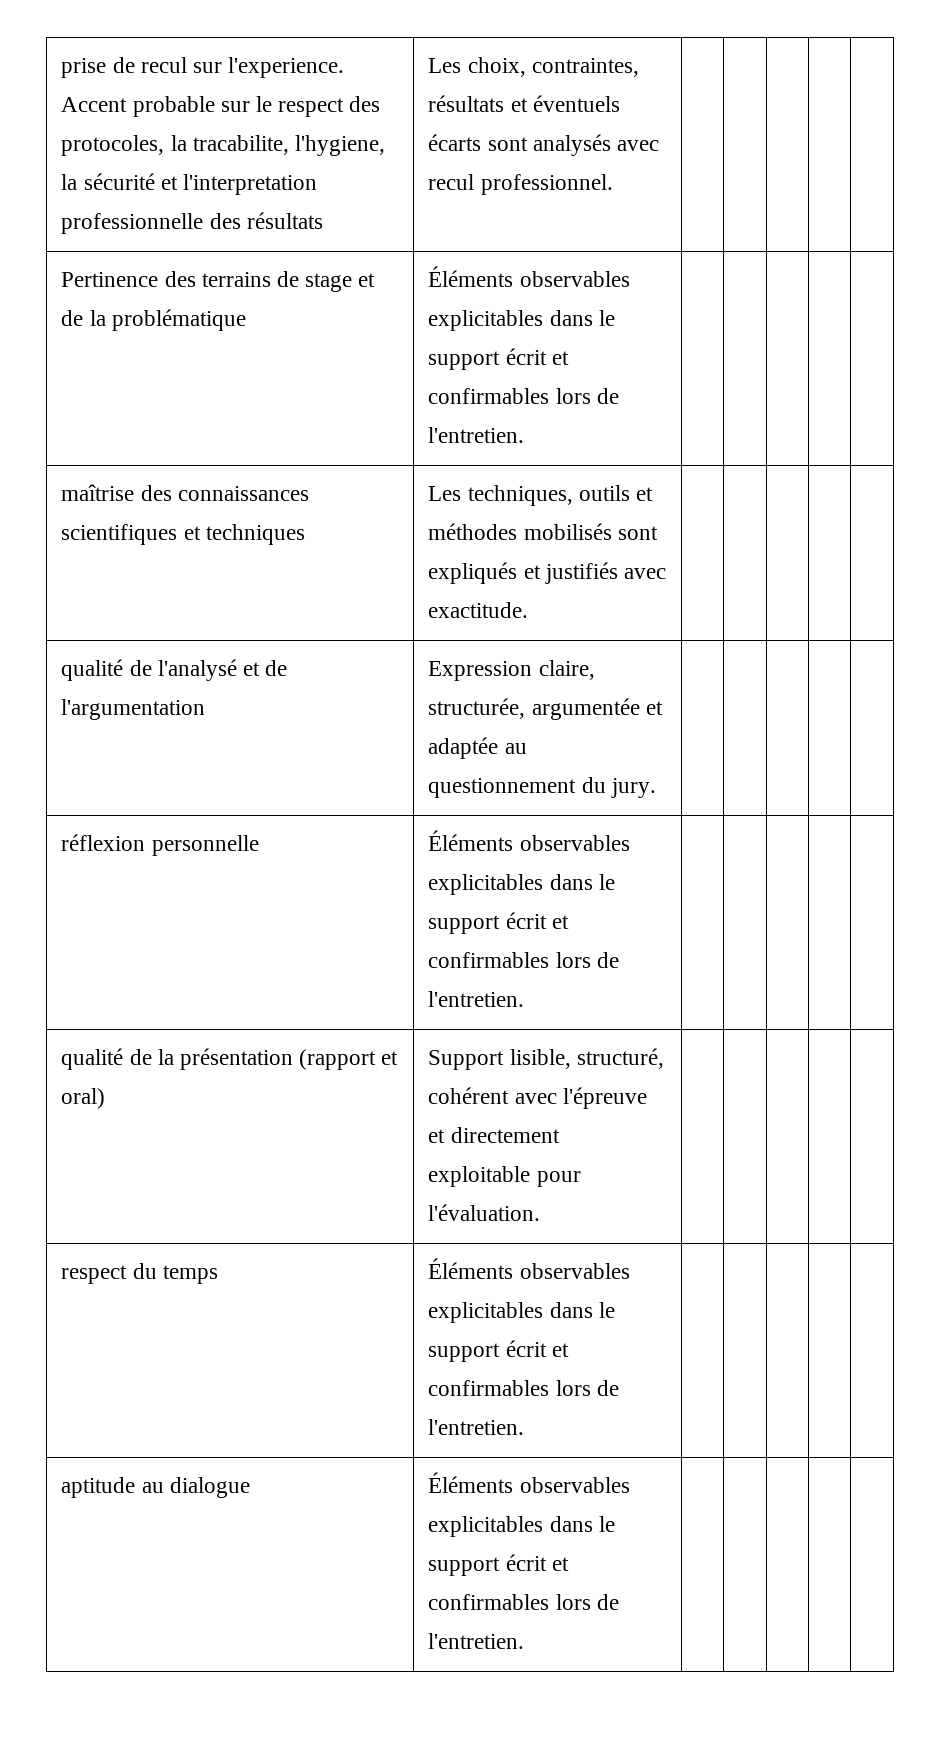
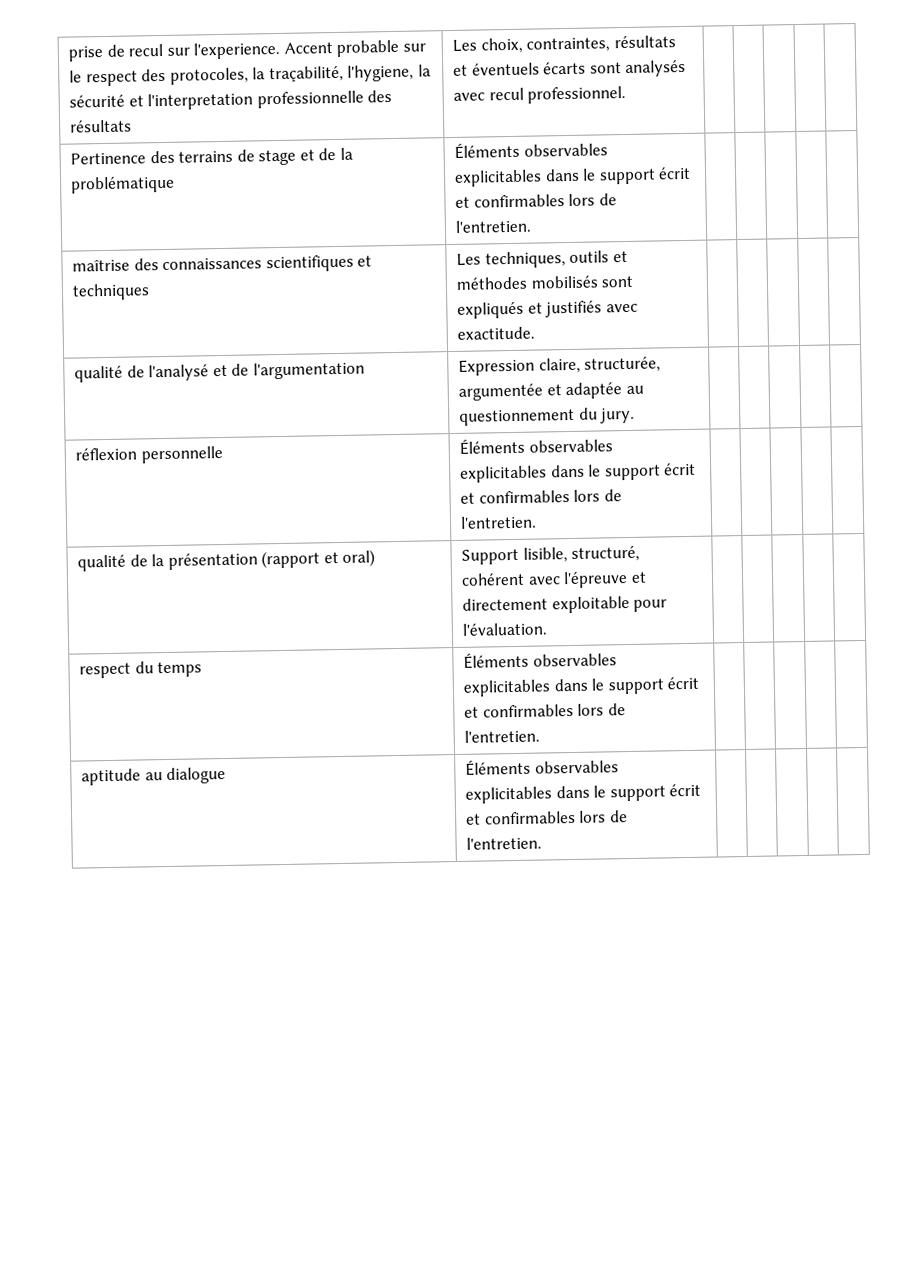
- prise de recul sur l'experience. Accent probable sur le respect des protocoles, la tracabilite, l'hygiene, la sécurité et l'interpretation professionnelle des résultats | Les choix, contraintes, résultats et éventuels écarts sont analysés avec recul professionnel. | | | | |
+ prise de recul sur l'experience. Accent probable sur le respect des protocoles, la traçabilité, l'hygiene, la sécurité et l'interpretation professionnelle des résultats | Les choix, contraintes, résultats et éventuels écarts sont analysés avec recul professionnel. | | | | |

